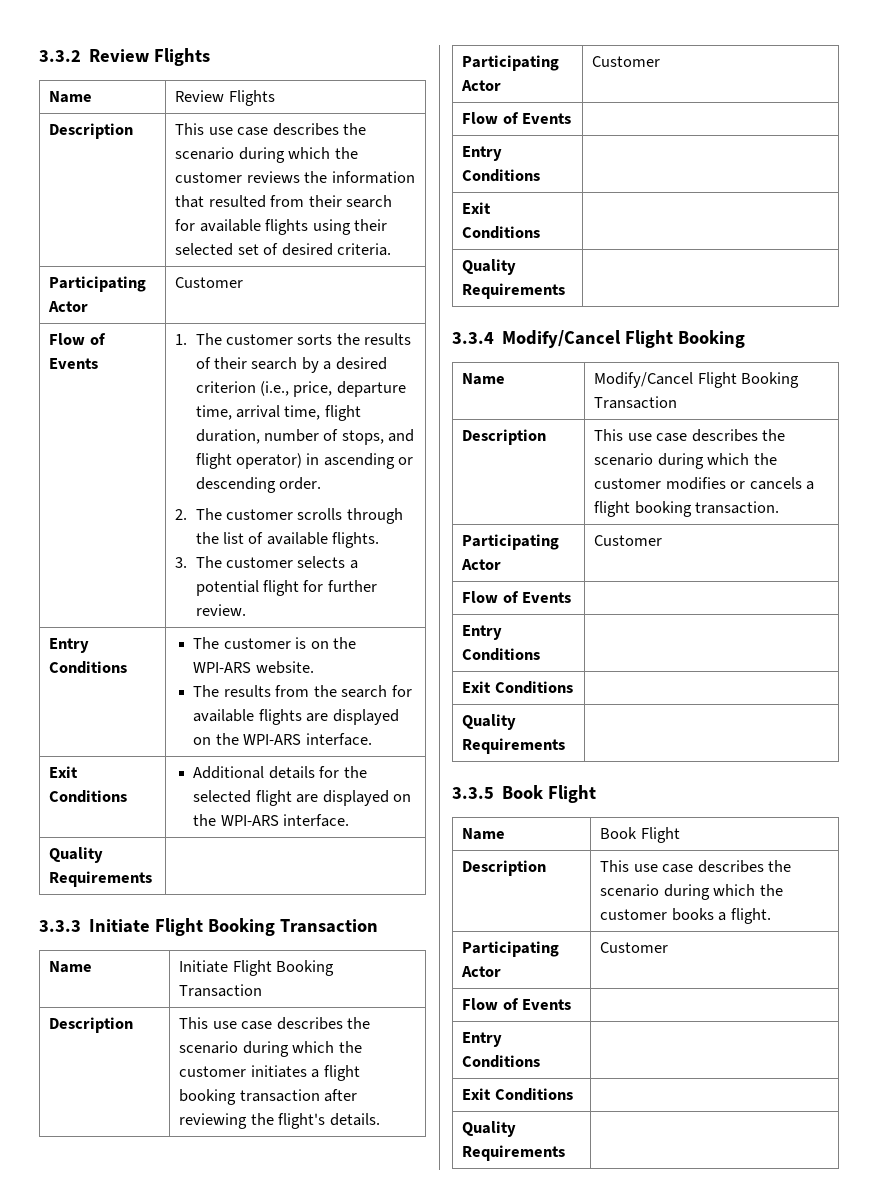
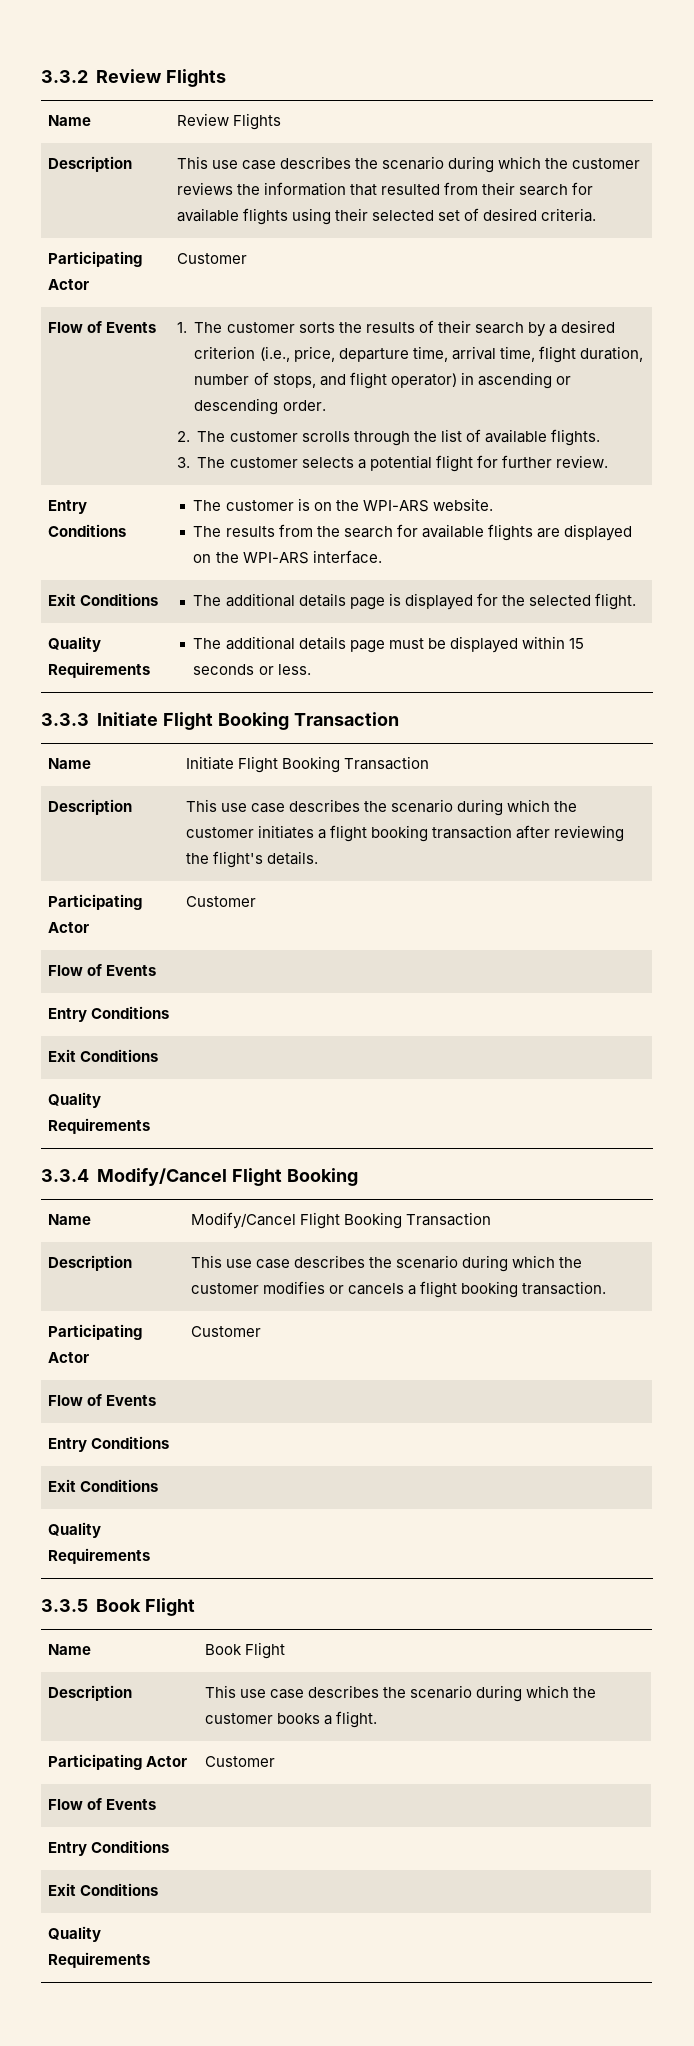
- Exit Conditions | Additional details for the selected flight are displayed on the WPI-ARS interface.
- Quality Requirements |
+ Exit Conditions | The additional details page is displayed for the selected flight.
+ Quality Requirements | The additional details page must be displayed within 15 seconds or less.

